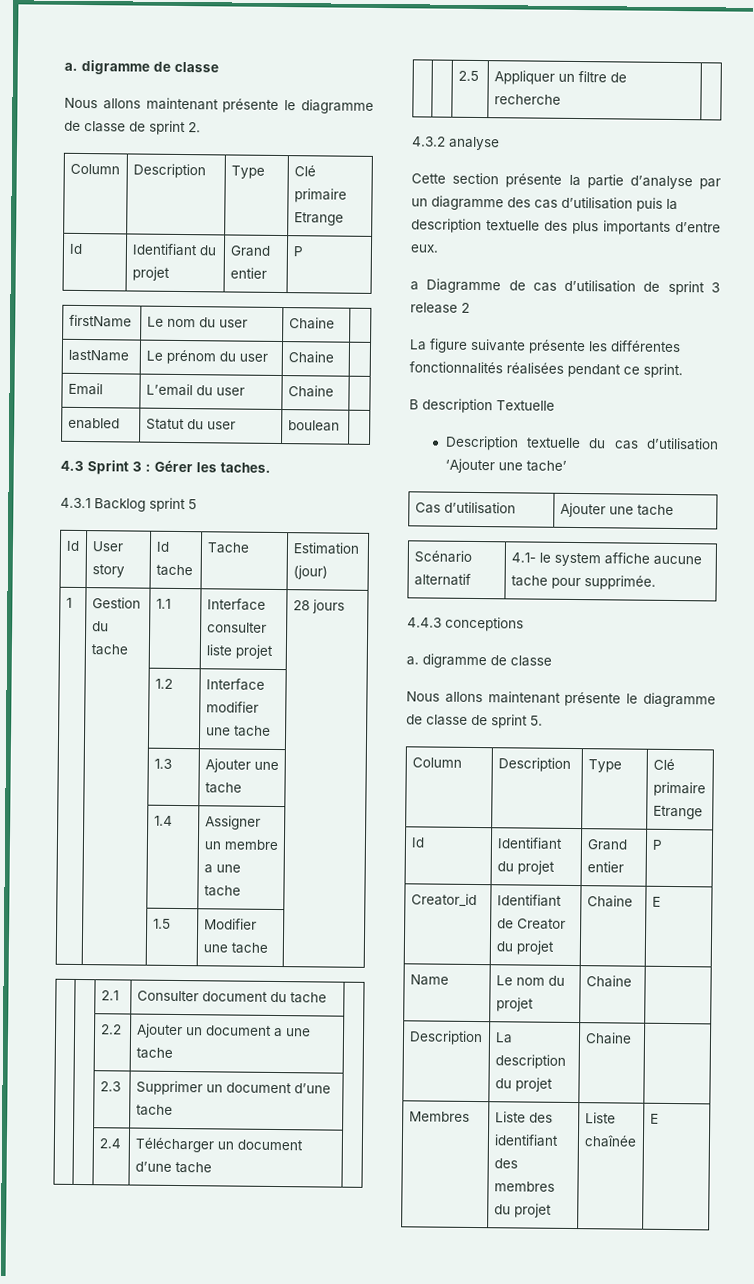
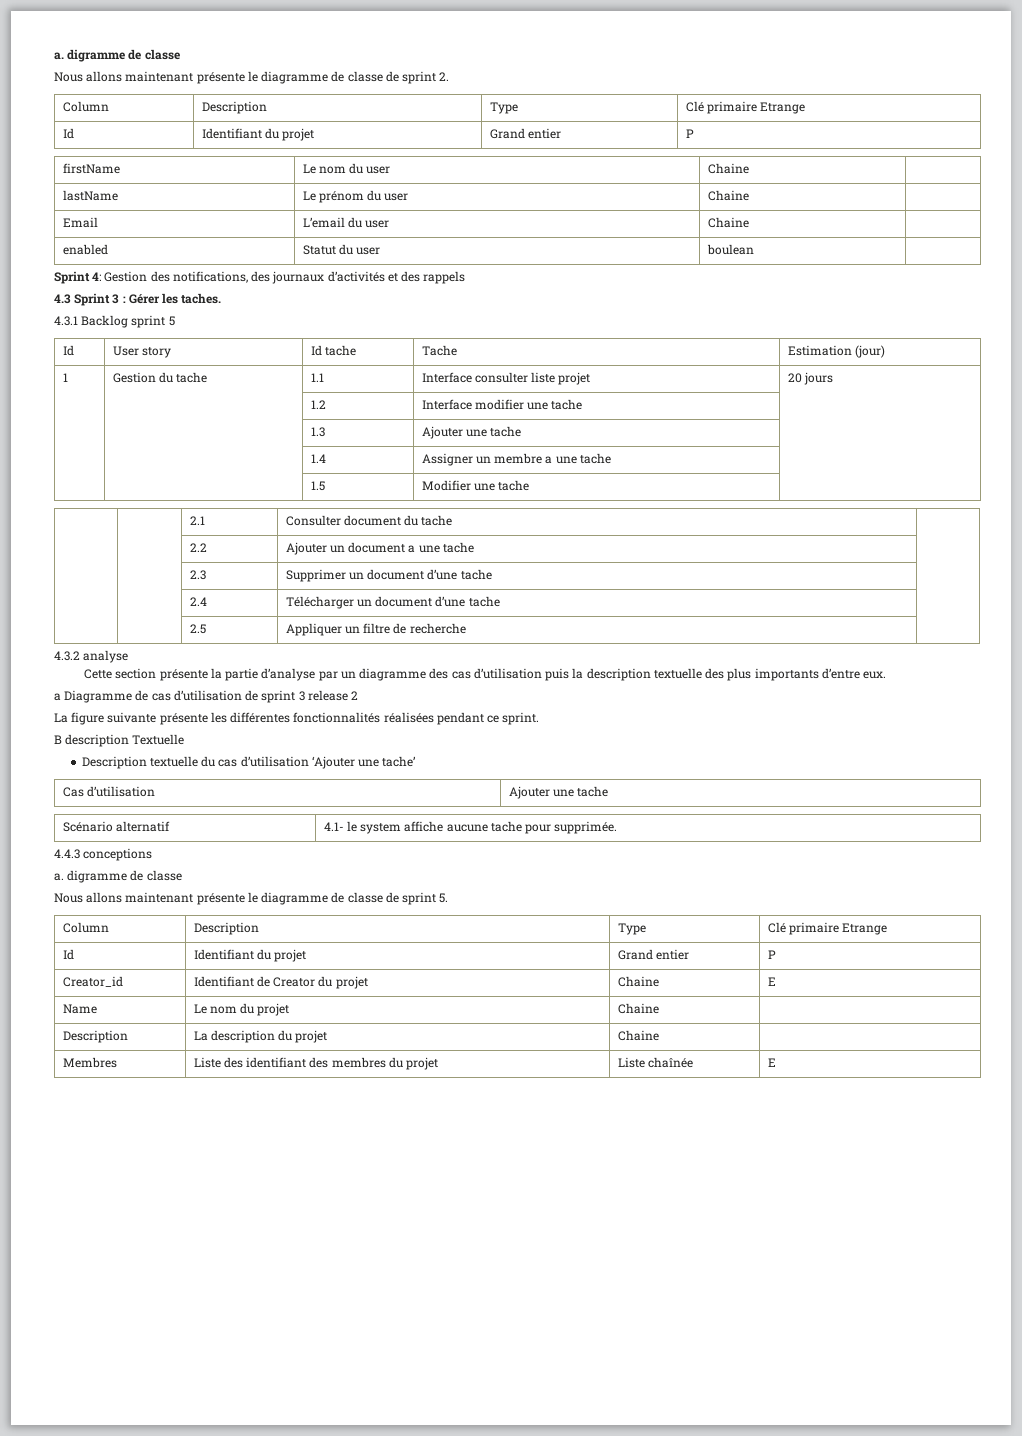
+ Sprint 4: Gestion des notifications, des journaux d’activités et des rappels
- 1 | Gestion du tache | 1.1 | Interface consulter liste projet | 28 jours
+ 1 | Gestion du tache | 1.1 | Interface consulter liste projet | 20 jours

